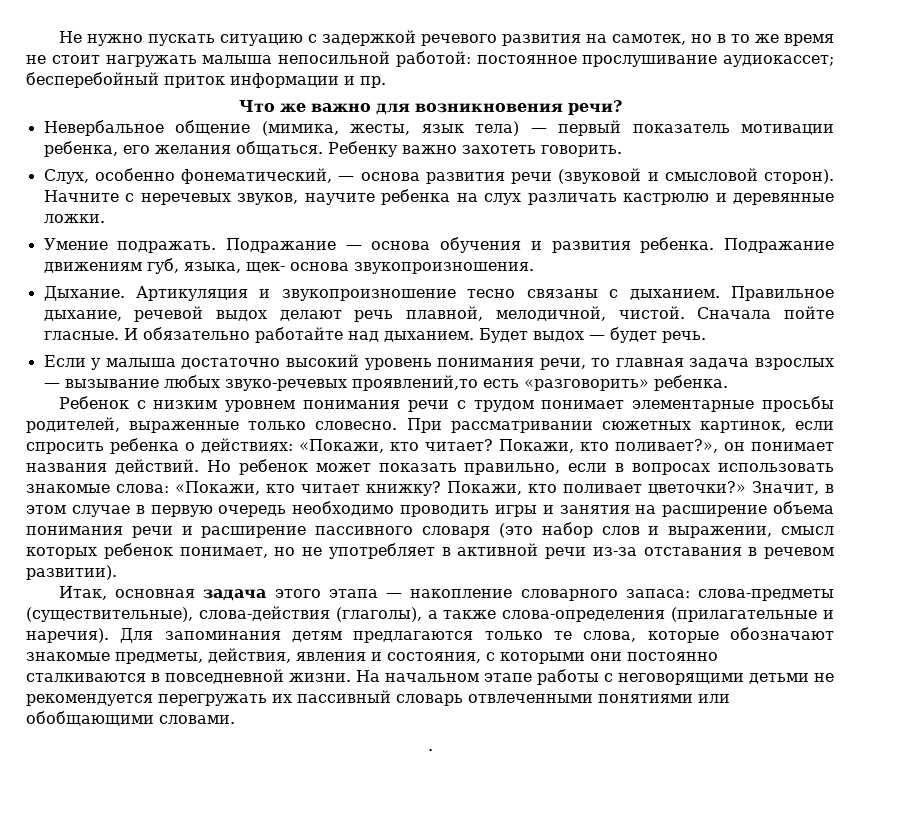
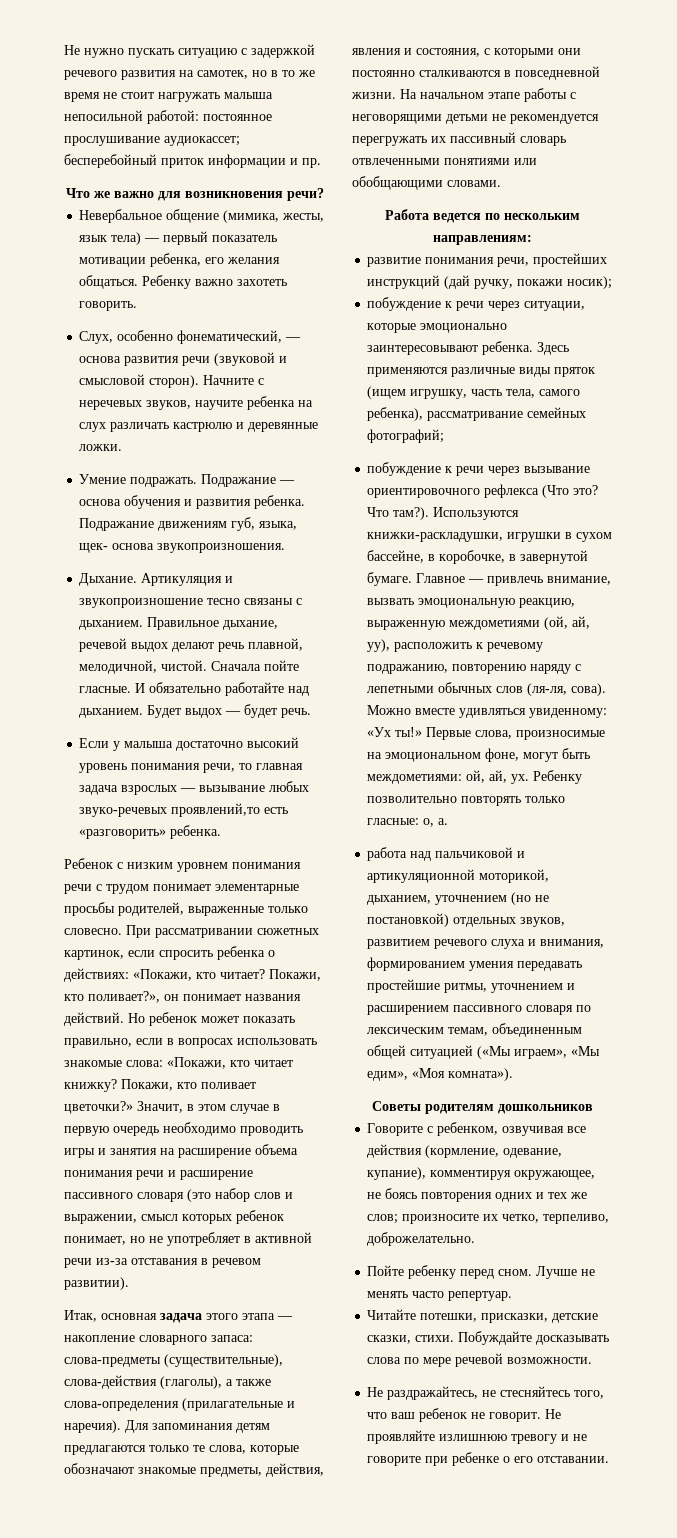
- .
+ Работа ведется по нескольким направлениям:
+ развитие понимания речи, простейших инструкций (дай ручку, покажи носик);
+ побуждение к речи через ситуации, которые эмоционально заинтересовывают ребенка. Здесь применяются различные виды пряток (ищем игрушку, часть тела, самого ребенка), рассматривание семейных фотографий;
+ побуждение к речи через вызывание ориентировочного рефлекса (Что это? Что там?). Используются книжки-раскладушки, игрушки в сухом бассейне, в коробочке, в завернутой бумаге. Главное — привлечь внимание, вызвать эмоциональную реакцию, выраженную междометиями (ой, ай, уу), расположить к речевому подражанию, повторению наряду с лепетными обычных слов (ля-ля, сова). Можно вместе удивляться увиденному: «Ух ты!» Первые слова, произносимые на эмоциональном фоне, могут быть междометиями: ой, ай, ух. Ребенку позволительно повторять только гласные: о, а.
+ работа над пальчиковой и артикуляционной моторикой, дыханием, уточнением (но не постановкой) отдельных звуков, развитием речевого слуха и внимания, формированием умения передавать простейшие ритмы, уточнением и расширением пассивного словаря по лексическим темам, объединенным общей ситуацией («Мы играем», «Мы едим», «Моя комната»).
+ Советы родителям дошкольников
+ Говорите с ребенком, озвучивая все действия (кормление, одевание, купание), комментируя окружающее, не боясь повторения одних и тех же слов; произносите их четко, терпеливо, доброжелательно.
+ Пойте ребенку перед сном. Лучше не менять часто репертуар.
+ Читайте потешки, присказки, детские сказки, стихи. Побуждайте досказывать слова по мере речевой возможности.
+ Не раздражайтесь, не стесняйтесь того, что ваш ребенок не говорит. Не проявляйте излишнюю тревогу и не говорите при ребенке о его отставании.

